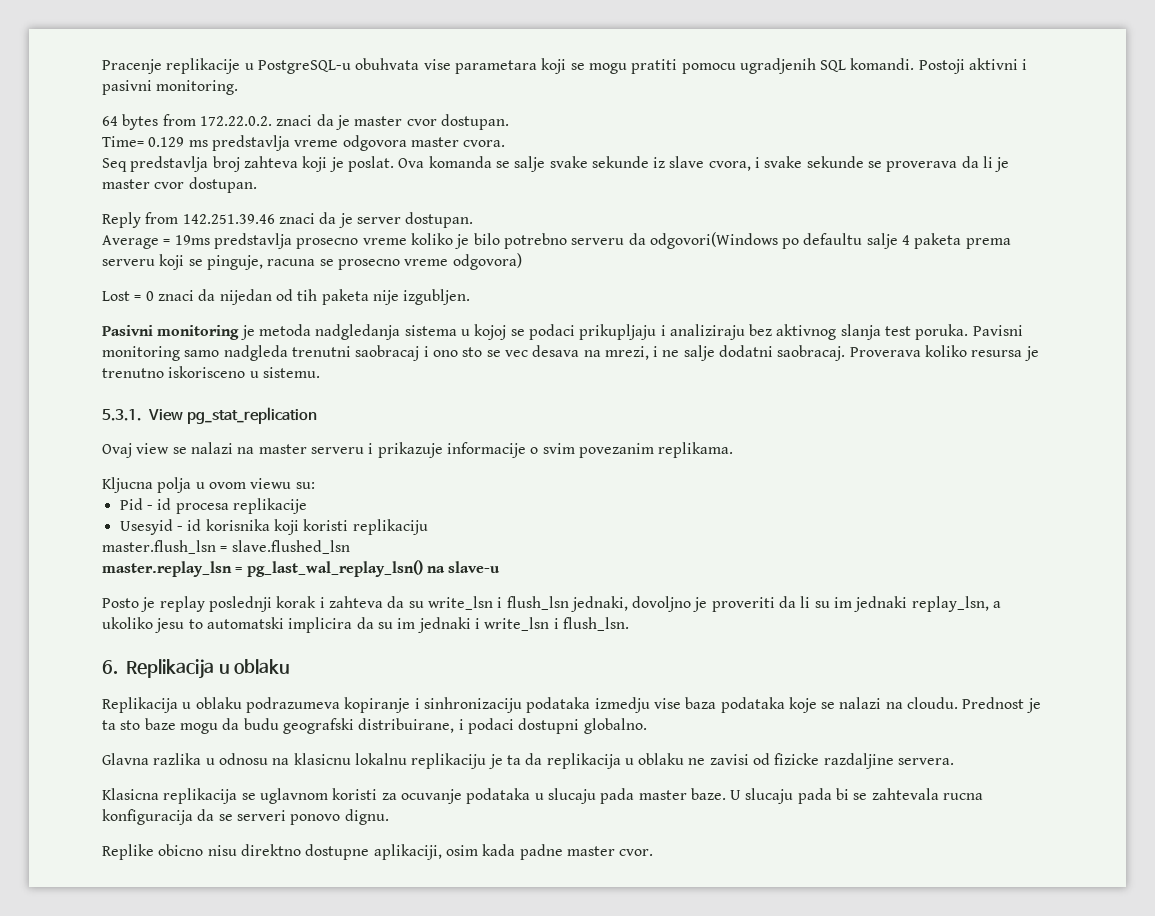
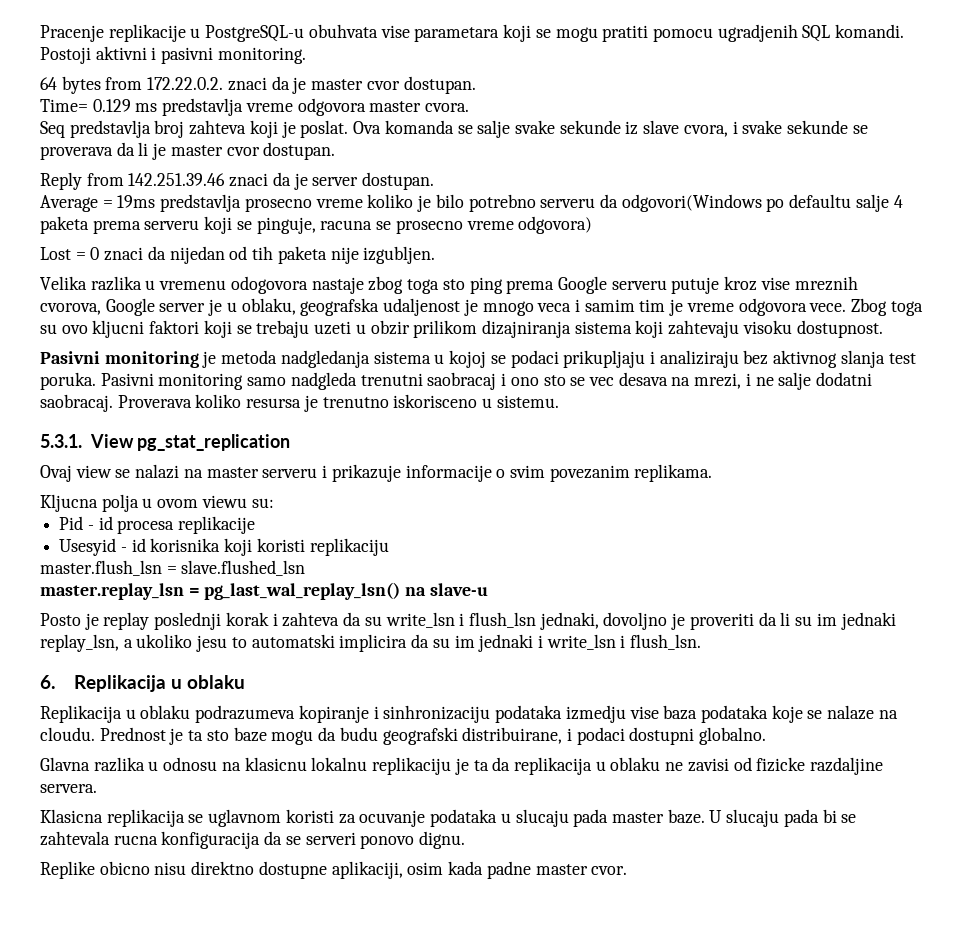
+ Velika razlika u vremenu odogovora nastaje zbog toga sto ping prema Google serveru putuje kroz vise mreznih cvorova, Google server je u oblaku, geografska udaljenost je mnogo veca i samim tim je vreme odgovora vece. Zbog toga su ovo kljucni faktori koji se trebaju uzeti u obzir prilikom dizajniranja sistema koji zahtevaju visoku dostupnost.
- Pavisni monitoring samo nadgleda trenutni saobracaj i ono sto se vec desava na mrezi, i ne salje dodatni saobracaj.
+ Pasivni monitoring samo nadgleda trenutni saobracaj i ono sto se vec desava na mrezi, i ne salje dodatni saobracaj.
- Replikacija u oblaku podrazumeva kopiranje i sinhronizaciju podataka izmedju vise baza podataka koje se nalazi na cloudu.
+ Replikacija u oblaku podrazumeva kopiranje i sinhronizaciju podataka izmedju vise baza podataka koje se nalaze na cloudu.

